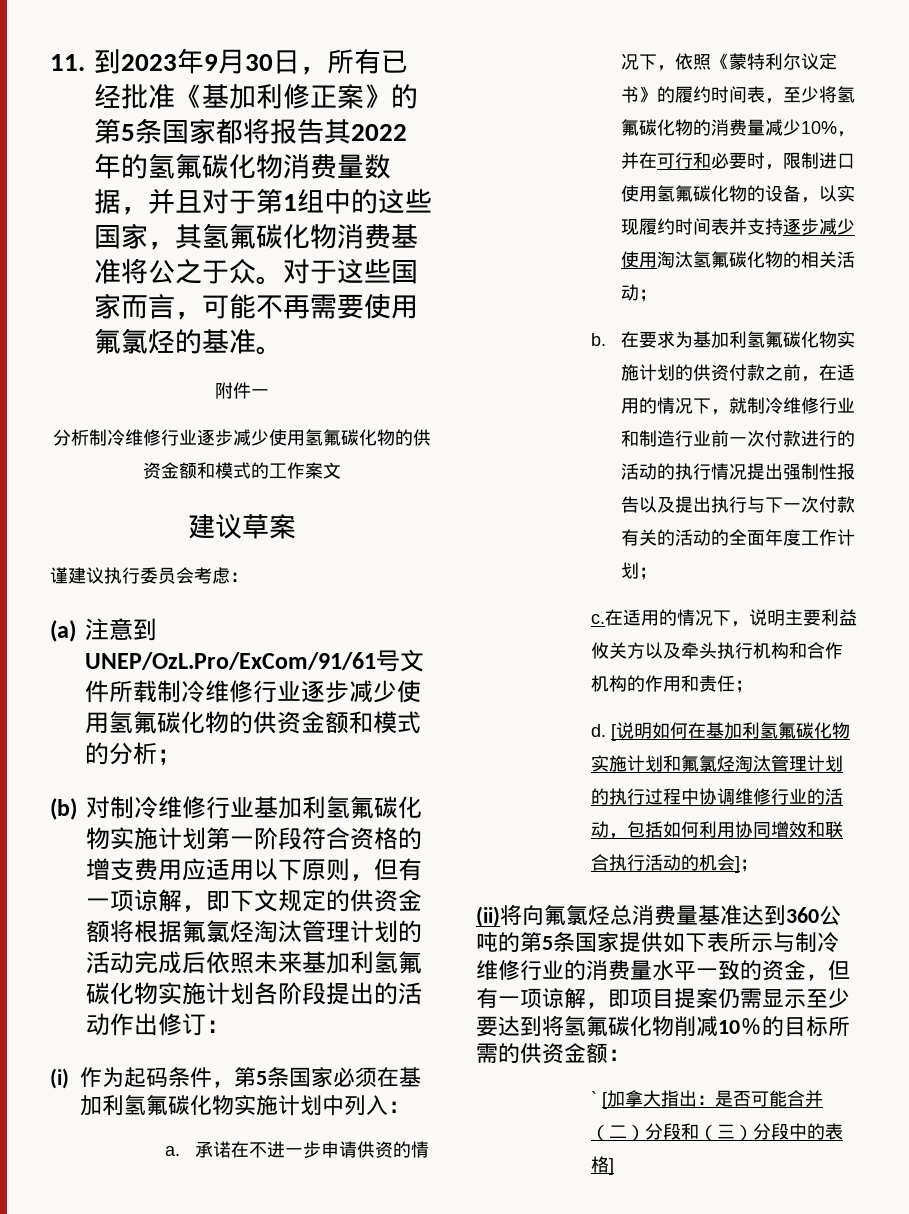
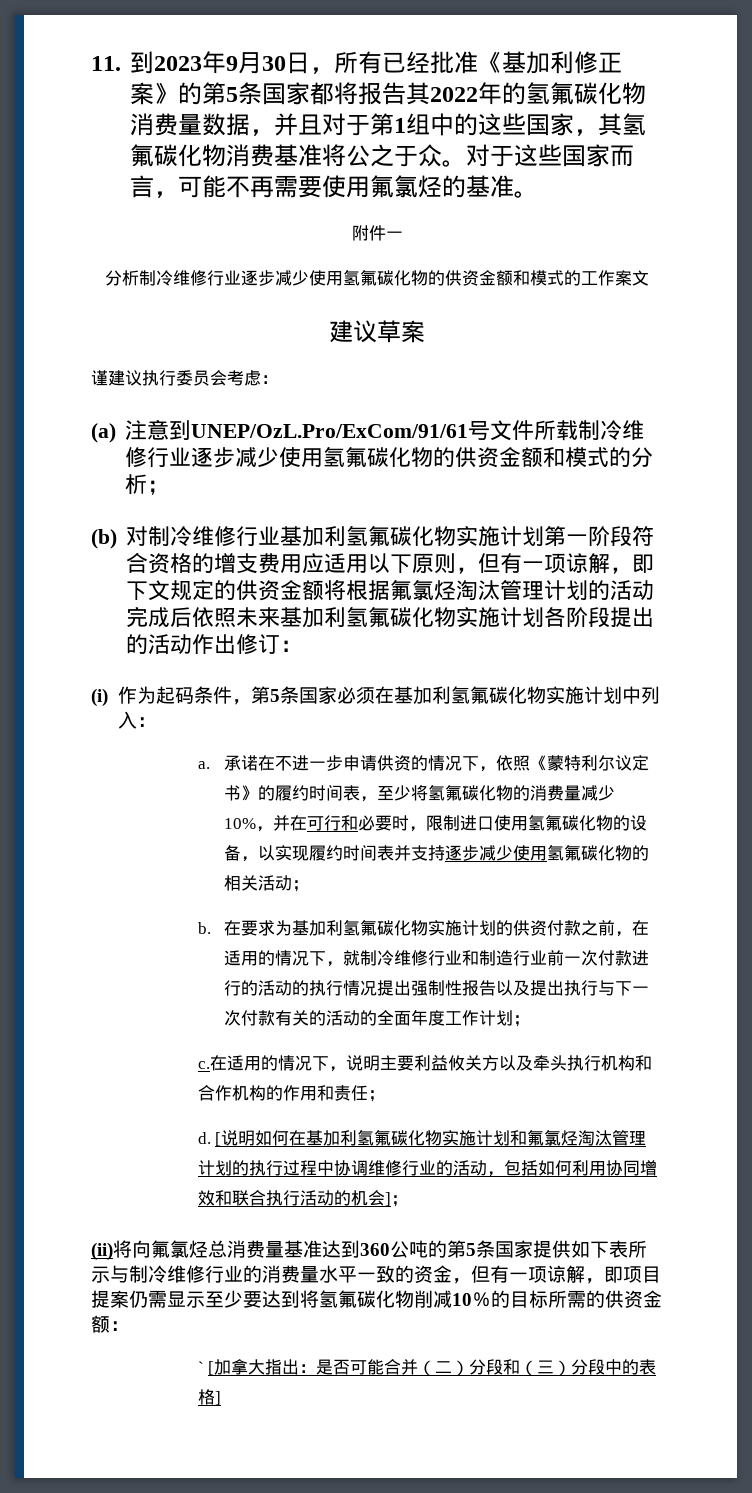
- 承诺在不进一步申请供资的情况下，依照《蒙特利尔议定书》的履约时间表，至少将氢氟碳化物的消费量减少10%，并在可行和必要时，限制进口使用氢氟碳化物的设备，以实现履约时间表并支持逐步减少使用淘汰氢氟碳化物的相关活动；
+ 承诺在不进一步申请供资的情况下，依照《蒙特利尔议定书》的履约时间表，至少将氢氟碳化物的消费量减少10%，并在可行和必要时，限制进口使用氢氟碳化物的设备，以实现履约时间表并支持逐步减少使用氢氟碳化物的相关活动；

